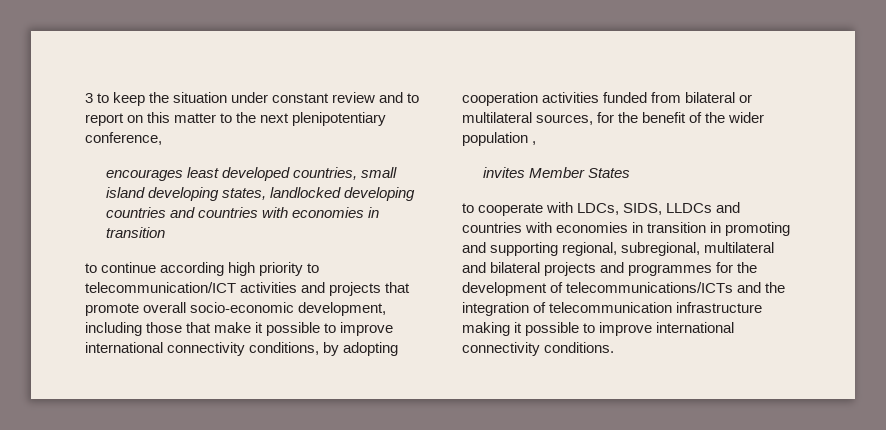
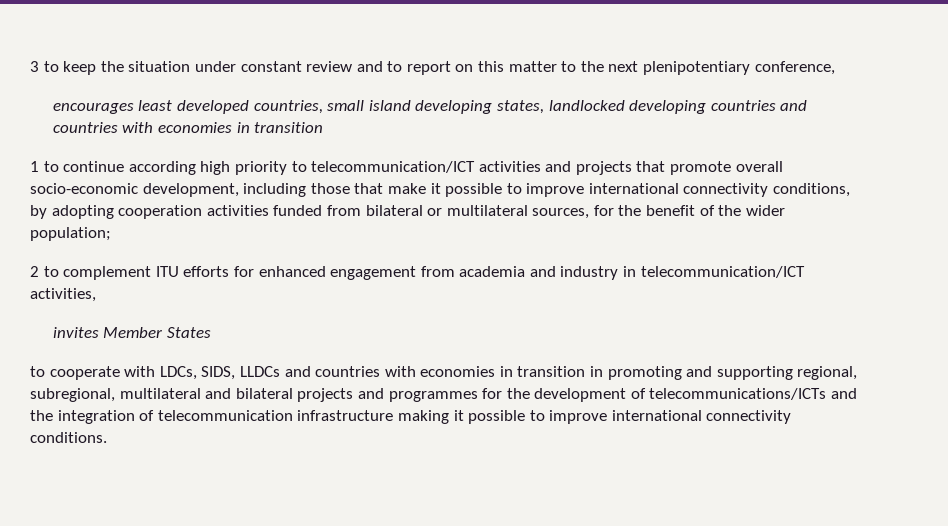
- to continue according high priority to telecommunication/ICT activities and projects that promote overall socio-economic development, including those that make it possible to improve international connectivity conditions, by adopting cooperation activities funded from bilateral or multilateral sources, for the benefit of the wider population ,
+ 1 to continue according high priority to telecommunication/ICT activities and projects that promote overall socio-economic development, including those that make it possible to improve international connectivity conditions, by adopting cooperation activities funded from bilateral or multilateral sources, for the benefit of the wider population;
+ 2 to complement ITU efforts for enhanced engagement from academia and industry in telecommunication/ICT activities,

